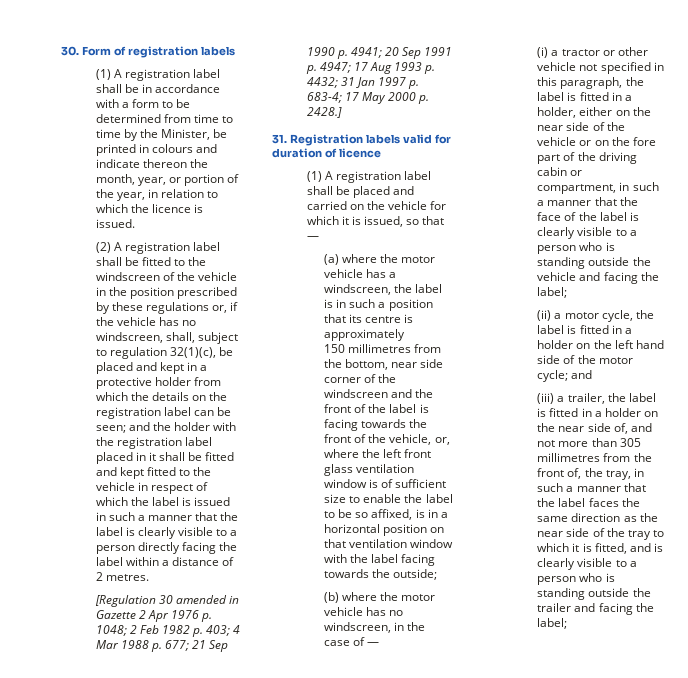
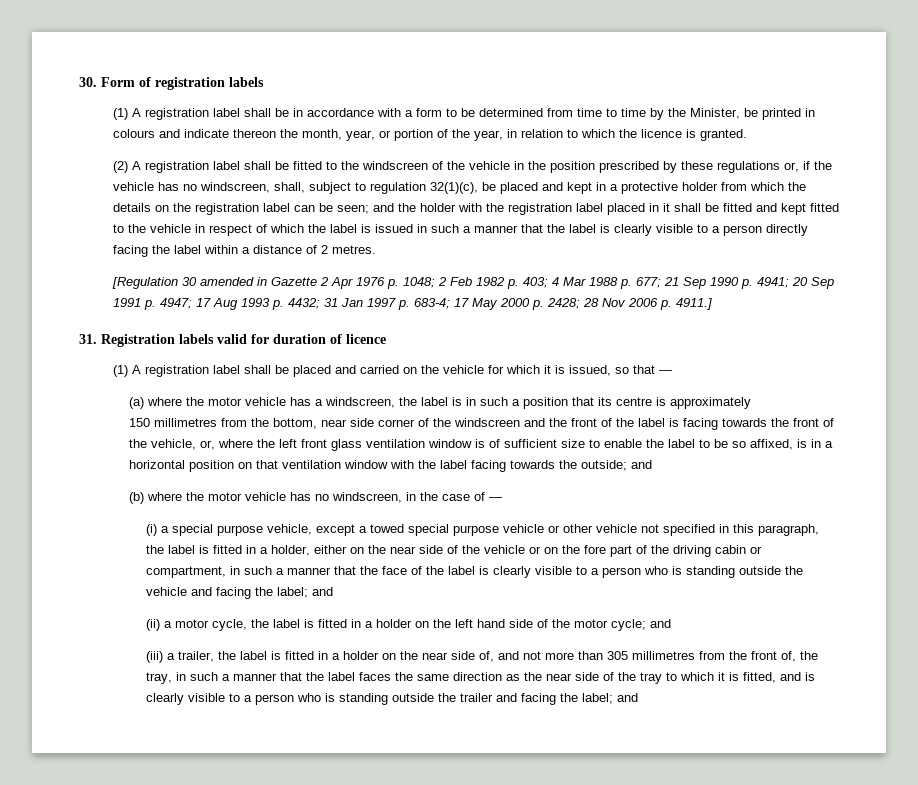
- (1) A registration label shall be in accordance with a form to be determined from time to time by the Minister, be printed in colours and indicate thereon the month, year, or portion of the year, in relation to which the licence is issued.
+ (1) A registration label shall be in accordance with a form to be determined from time to time by the Minister, be printed in colours and indicate thereon the month, year, or portion of the year, in relation to which the licence is granted.
- [Regulation 30 amended in Gazette 2 Apr 1976 p. 1048; 2 Feb 1982 p. 403; 4 Mar 1988 p. 677; 21 Sep 1990 p. 4941; 20 Sep 1991 p. 4947; 17 Aug 1993 p. 4432; 31 Jan 1997 p. 683-4; 17 May 2000 p. 2428.]
+ [Regulation 30 amended in Gazette 2 Apr 1976 p. 1048; 2 Feb 1982 p. 403; 4 Mar 1988 p. 677; 21 Sep 1990 p. 4941; 20 Sep 1991 p. 4947; 17 Aug 1993 p. 4432; 31 Jan 1997 p. 683-4; 17 May 2000 p. 2428; 28 Nov 2006 p. 4911.]
- 150 millimetres from the bottom, near side corner of the windscreen and the front of the label is facing towards the front of the vehicle, or, where the left front glass ventilation window is of sufficient size to enable the label to be so affixed, is in a horizontal position on that ventilation window with the label facing towards the outside;
+ 150 millimetres from the bottom, near side corner of the windscreen and the front of the label is facing towards the front of the vehicle, or, where the left front glass ventilation window is of sufficient size to enable the label to be so affixed, is in a horizontal position on that ventilation window with the label facing towards the outside; and
- (i) a tractor or other vehicle not specified in this paragraph, the label is fitted in a holder, either on the near side of the vehicle or on the fore part of the driving cabin or compartment, in such a manner that the face of the label is clearly visible to a person who is standing outside the vehicle and facing the label;
+ (i) a special purpose vehicle, except a towed special purpose vehicle or other vehicle not specified in this paragraph, the label is fitted in a holder, either on the near side of the vehicle or on the fore part of the driving cabin or compartment, in such a manner that the face of the label is clearly visible to a person who is standing outside the vehicle and facing the label; and
- (iii) a trailer, the label is fitted in a holder on the near side of, and not more than 305 millimetres from the front of, the tray, in such a manner that the label faces the same direction as the near side of the tray to which it is fitted, and is clearly visible to a person who is standing outside the trailer and facing the label;
+ (iii) a trailer, the label is fitted in a holder on the near side of, and not more than 305 millimetres from the front of, the tray, in such a manner that the label faces the same direction as the near side of the tray to which it is fitted, and is clearly visible to a person who is standing outside the trailer and facing the label; and

